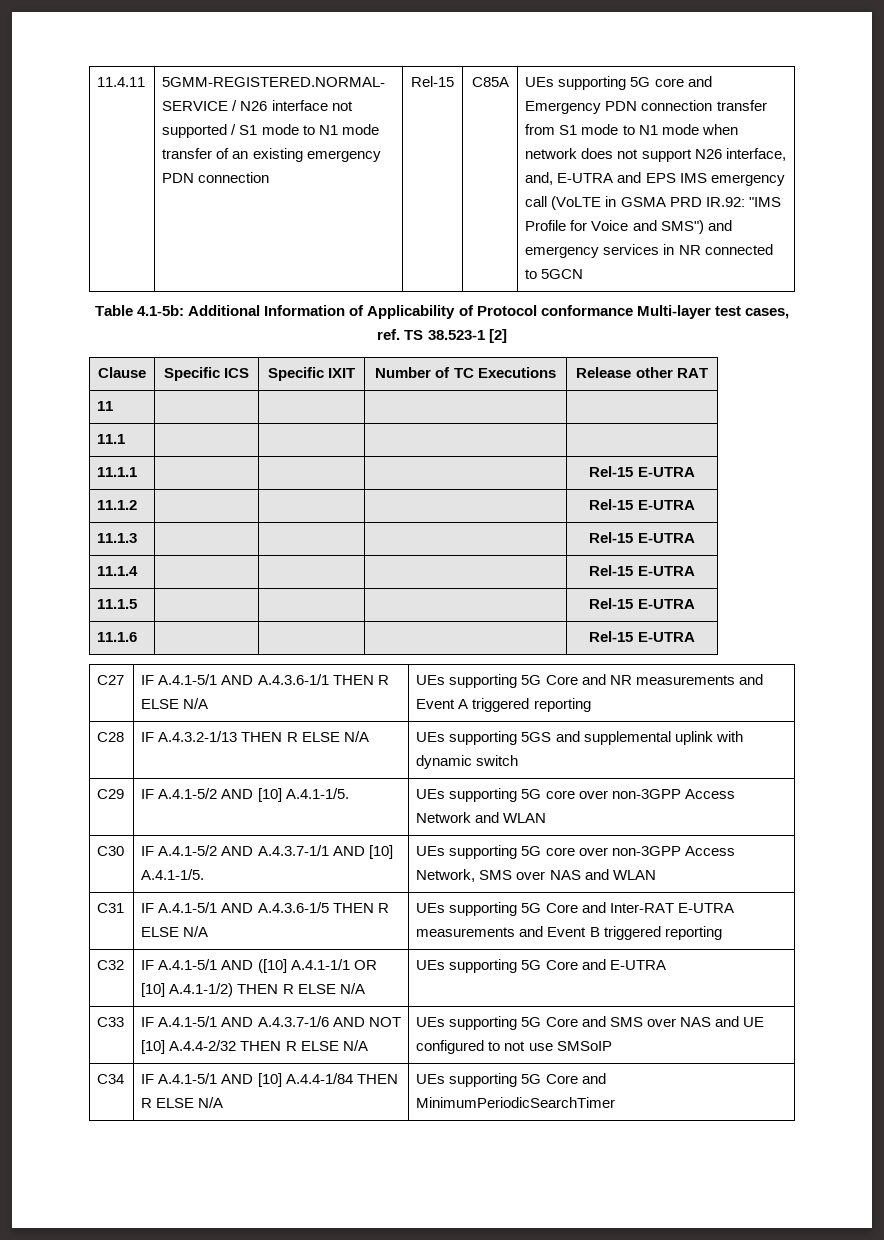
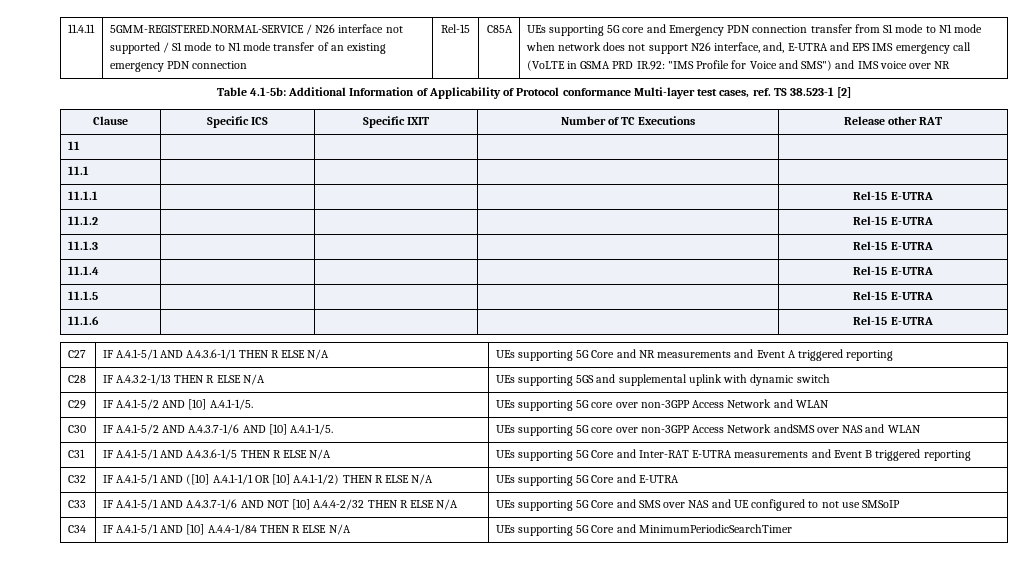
- UEs supporting 5G core and Emergency PDN connection transfer from S1 mode to N1 mode when network does not support N26 interface, and, E-UTRA and EPS IMS emergency call (VoLTE in GSMA PRD IR.92: "IMS Profile for Voice and SMS") and emergency services in NR connected to 5GCN
+ UEs supporting 5G core and Emergency PDN connection transfer from S1 mode to N1 mode when network does not support N26 interface, and, E-UTRA and EPS IMS emergency call (VoLTE in GSMA PRD IR.92: "IMS Profile for Voice and SMS") and IMS voice over NR
- C30 | IF A.4.1-5/2 AND A.4.3.7-1/1 AND [10] A.4.1-1/5. | UEs supporting 5G core over non-3GPP Access Network, SMS over NAS and WLAN
+ C30 | IF A.4.1-5/2 AND A.4.3.7-1/6 AND [10] A.4.1-1/5. | UEs supporting 5G core over non-3GPP Access Network andSMS over NAS and WLAN

